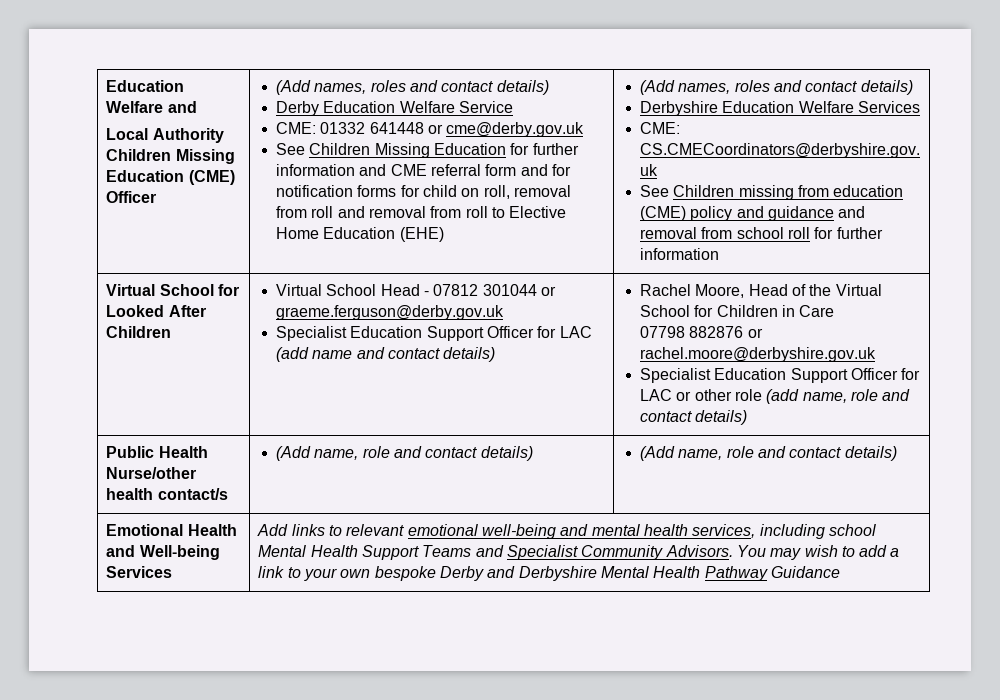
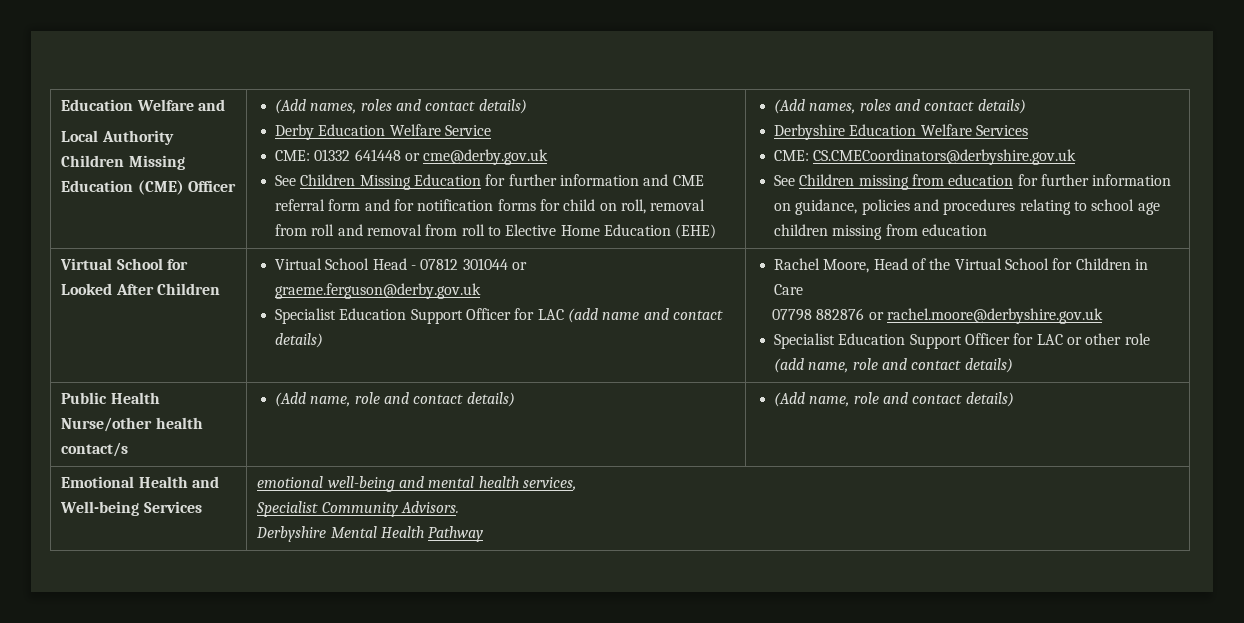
- See Children missing from education (CME) policy and guidance and removal from school roll for further information
+ See Children missing from education for further information on guidance, policies and procedures relating to school age children missing from education
- Add links to relevant emotional well-being and mental health services, including school Mental Health Support Teams and Specialist Community Advisors. You may wish to add a link to your own bespoke Derby and Derbyshire Mental Health Pathway Guidance
+ emotional well-being and mental health services,
+ Specialist Community Advisors.
+ Derbyshire Mental Health Pathway

